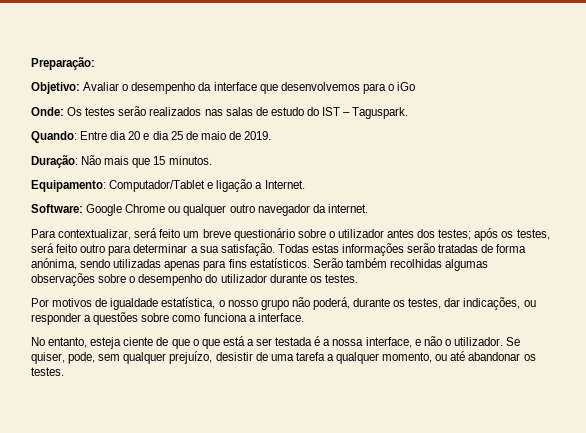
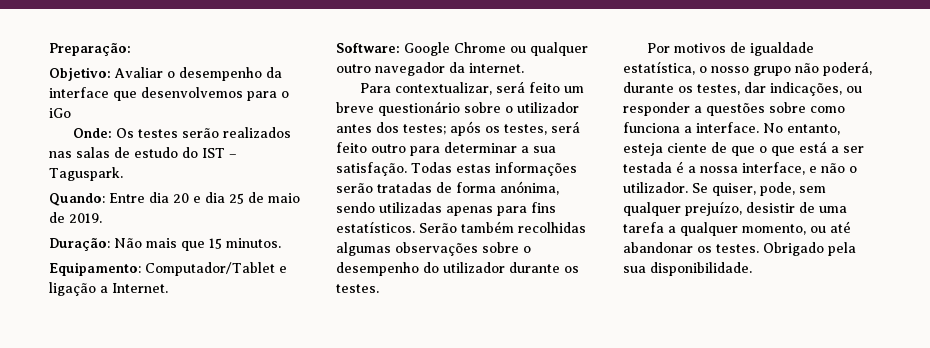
- Por motivos de igualdade estatística, o nosso grupo não poderá, durante os testes, dar indicações, ou responder a questões sobre como funciona a interface.
- No entanto, esteja ciente de que o que está a ser testada é a nossa interface, e não o utilizador.
+ Por motivos de igualdade estatística, o nosso grupo não poderá, durante os testes, dar indicações, ou responder a questões sobre como funciona a interface. No entanto, esteja ciente de que o que está a ser testada é a nossa interface, e não o utilizador.
+ Obrigado pela sua disponibilidade.

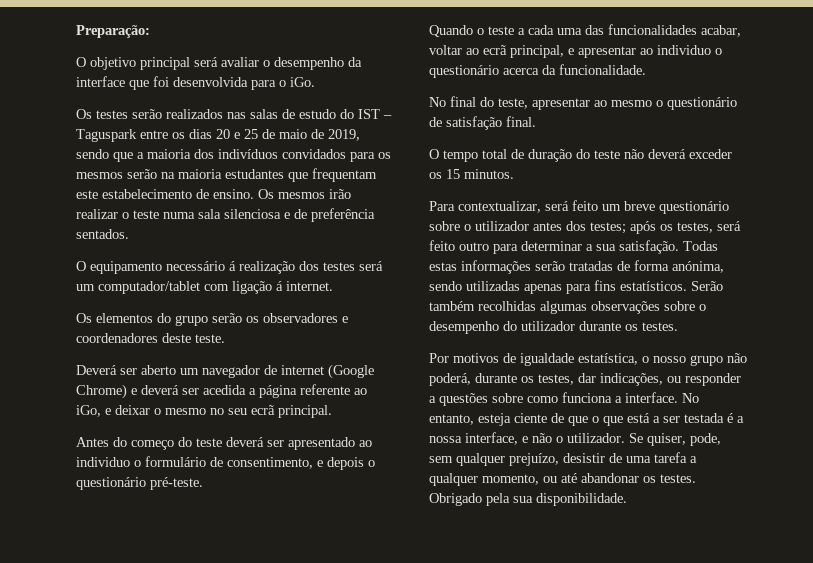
- Objetivo: Avaliar o desempenho da interface que desenvolvemos para o iGo
- Onde: Os testes serão realizados nas salas de estudo do IST – Taguspark.
- Quando: Entre dia 20 e dia 25 de maio de 2019.
- Duração: Não mais que 15 minutos.
- Equipamento: Computador/Tablet e ligação a Internet.
- Software: Google Chrome ou qualquer outro navegador da internet.
+ O objetivo principal será avaliar o desempenho da interface que foi desenvolvida para o iGo.
+ Os testes serão realizados nas salas de estudo do IST – Taguspark entre os dias 20 e 25 de maio de 2019, sendo que a maioria dos indivíduos convidados para os mesmos serão na maioria estudantes que frequentam este estabelecimento de ensino. Os mesmos irão realizar o teste numa sala silenciosa e de preferência sentados.
+ O equipamento necessário á realização dos testes será um computador/tablet com ligação á internet.
+ Os elementos do grupo serão os observadores e coordenadores deste teste.
+ Deverá ser aberto um navegador de internet (Google Chrome) e deverá ser acedida a página referente ao iGo, e deixar o mesmo no seu ecrã principal.
+ Antes do começo do teste deverá ser apresentado ao individuo o formulário de consentimento, e depois o questionário pré-teste.
+ Quando o teste a cada uma das funcionalidades acabar, voltar ao ecrã principal, e apresentar ao individuo o questionário acerca da funcionalidade.
+ No final do teste, apresentar ao mesmo o questionário de satisfação final.
+ O tempo total de duração do teste não deverá exceder os 15 minutos.

